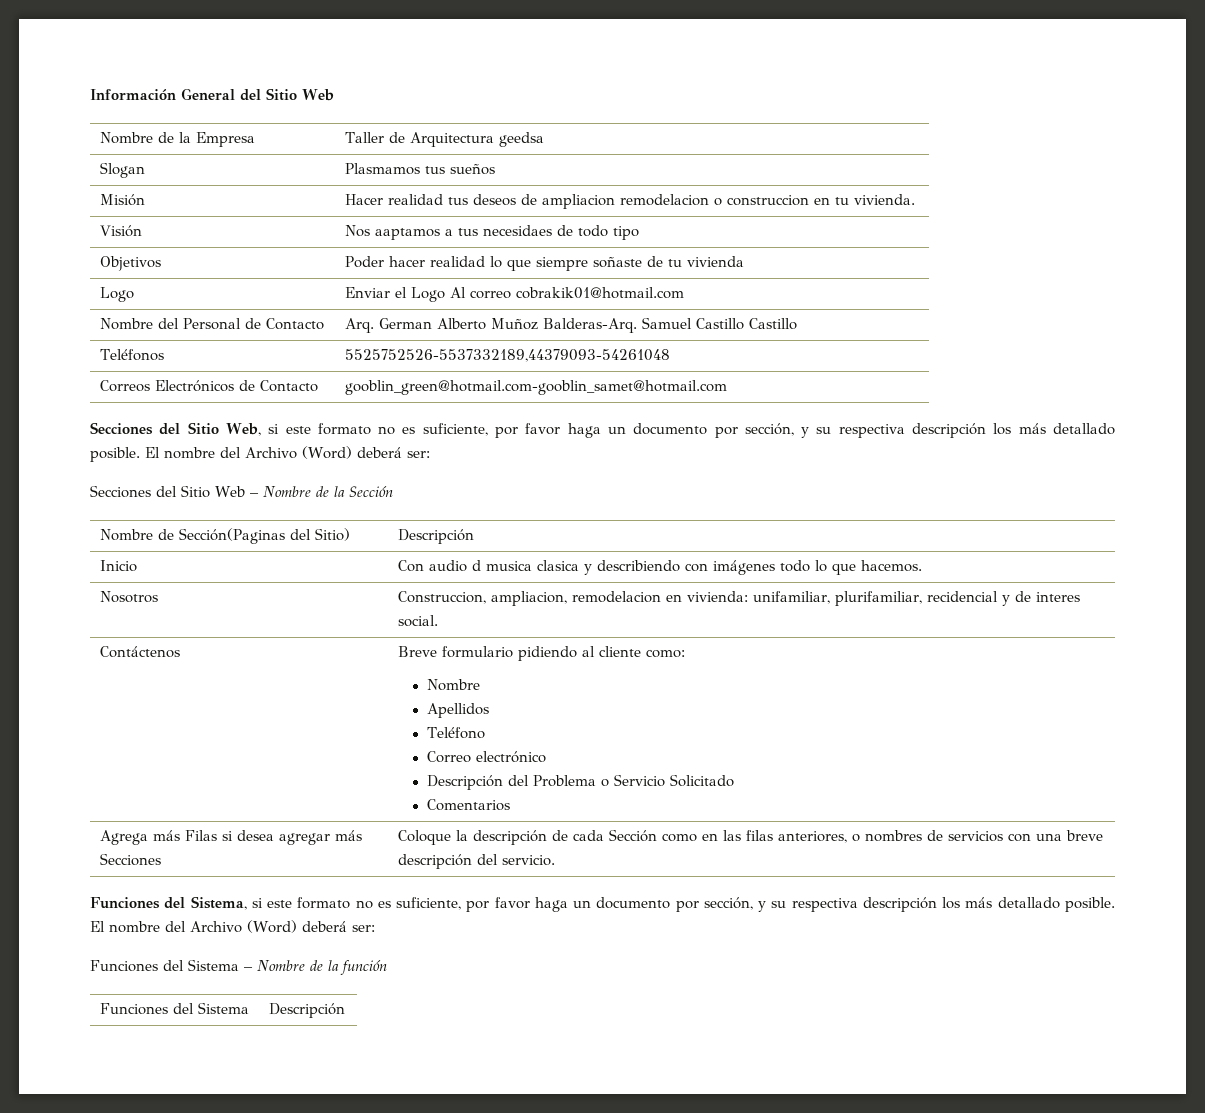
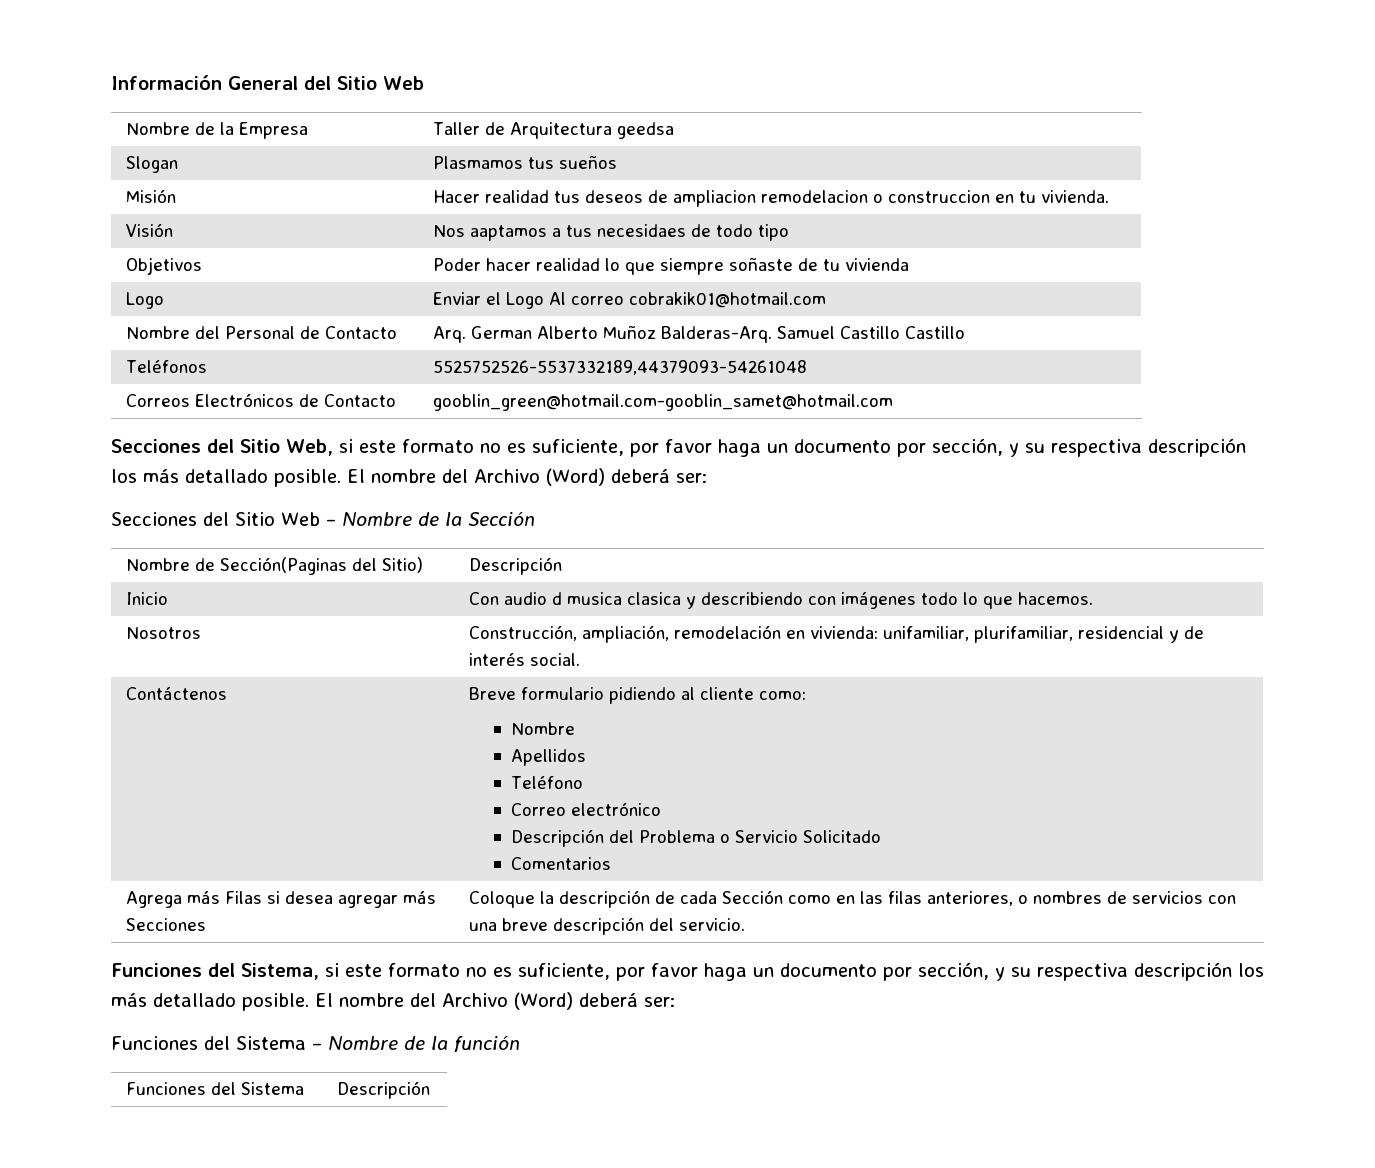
- Nosotros | Construccion, ampliacion, remodelacion en vivienda: unifamiliar, plurifamiliar, recidencial y de interes social.
+ Nosotros | Construcción, ampliación, remodelación en vivienda: unifamiliar, plurifamiliar, residencial y de interés social.

